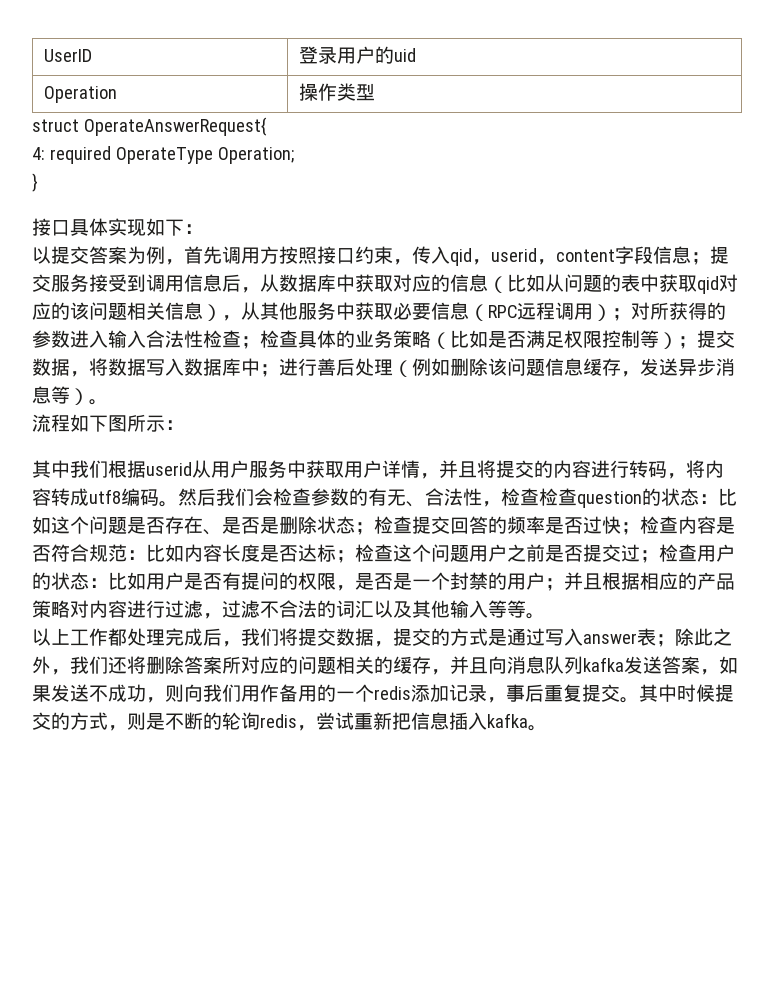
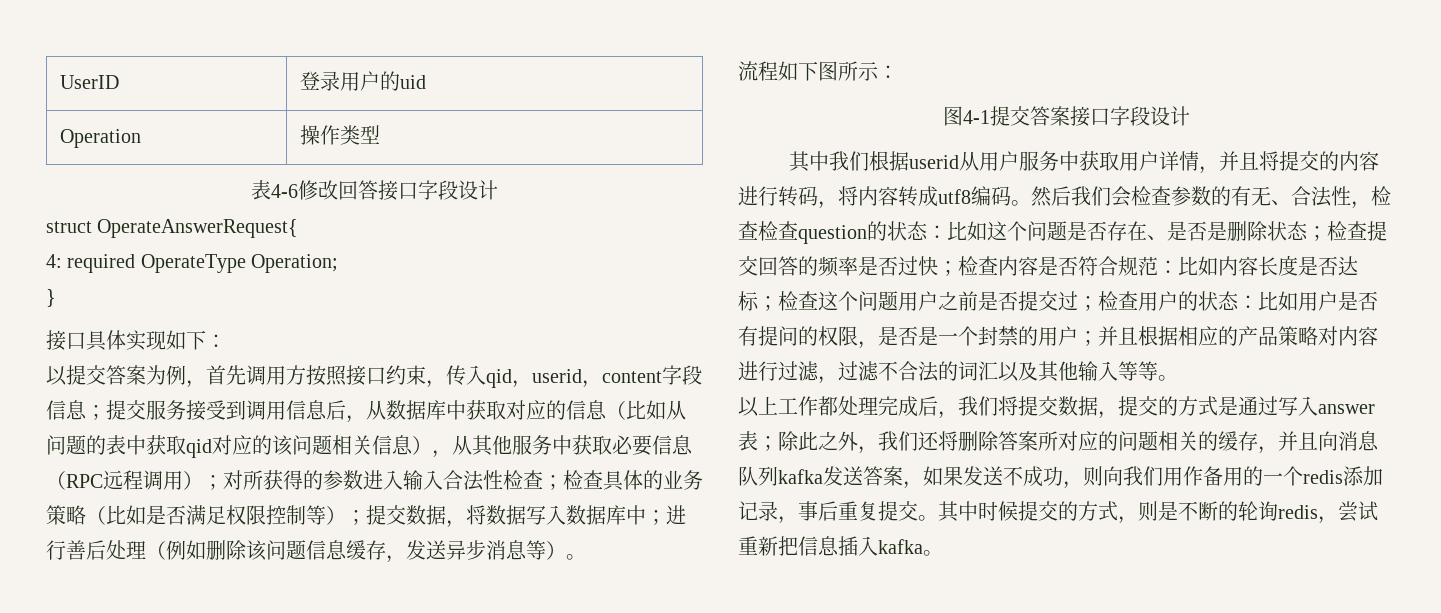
+ 表4-6修改回答接口字段设计
+ 图4-1提交答案接口字段设计

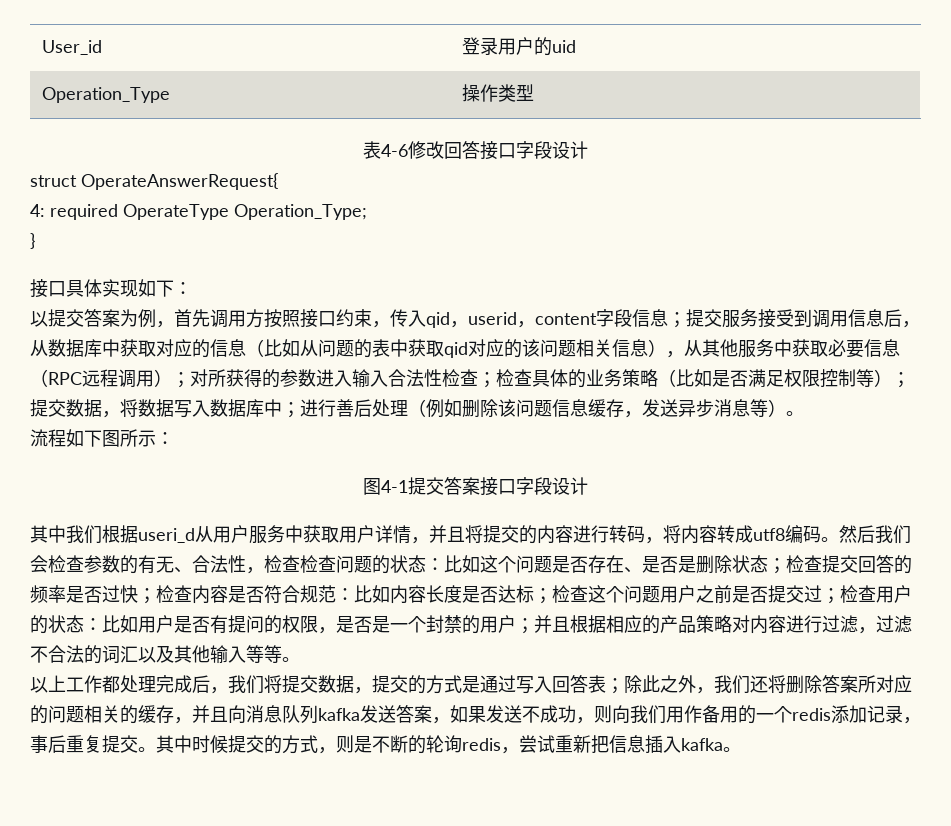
- UserID | 登录用户的uid
+ User_id | 登录用户的uid
- Operation | 操作类型
+ Operation_Type | 操作类型
- 4: required OperateType Operation;
+ 4: required OperateType Operation_Type;
- 其中我们根据userid从用户服务中获取用户详情，并且将提交的内容进行转码，将内容转成utf8编码。
+ 其中我们根据useri_d从用户服务中获取用户详情，并且将提交的内容进行转码，将内容转成utf8编码。
- 然后我们会检查参数的有无、合法性，检查检查question的状态：
+ 然后我们会检查参数的有无、合法性，检查检查问题的状态：
- 以上工作都处理完成后，我们将提交数据，提交的方式是通过写入answer表；除此之外，我们还将删除答案所对应的问题相关的缓存，并且向消息队列kafka发送答案，如果发送不成功，则向我们用作备用的一个redis添加记录，事后重复提交。
+ 以上工作都处理完成后，我们将提交数据，提交的方式是通过写入回答表；除此之外，我们还将删除答案所对应的问题相关的缓存，并且向消息队列kafka发送答案，如果发送不成功，则向我们用作备用的一个redis添加记录，事后重复提交。

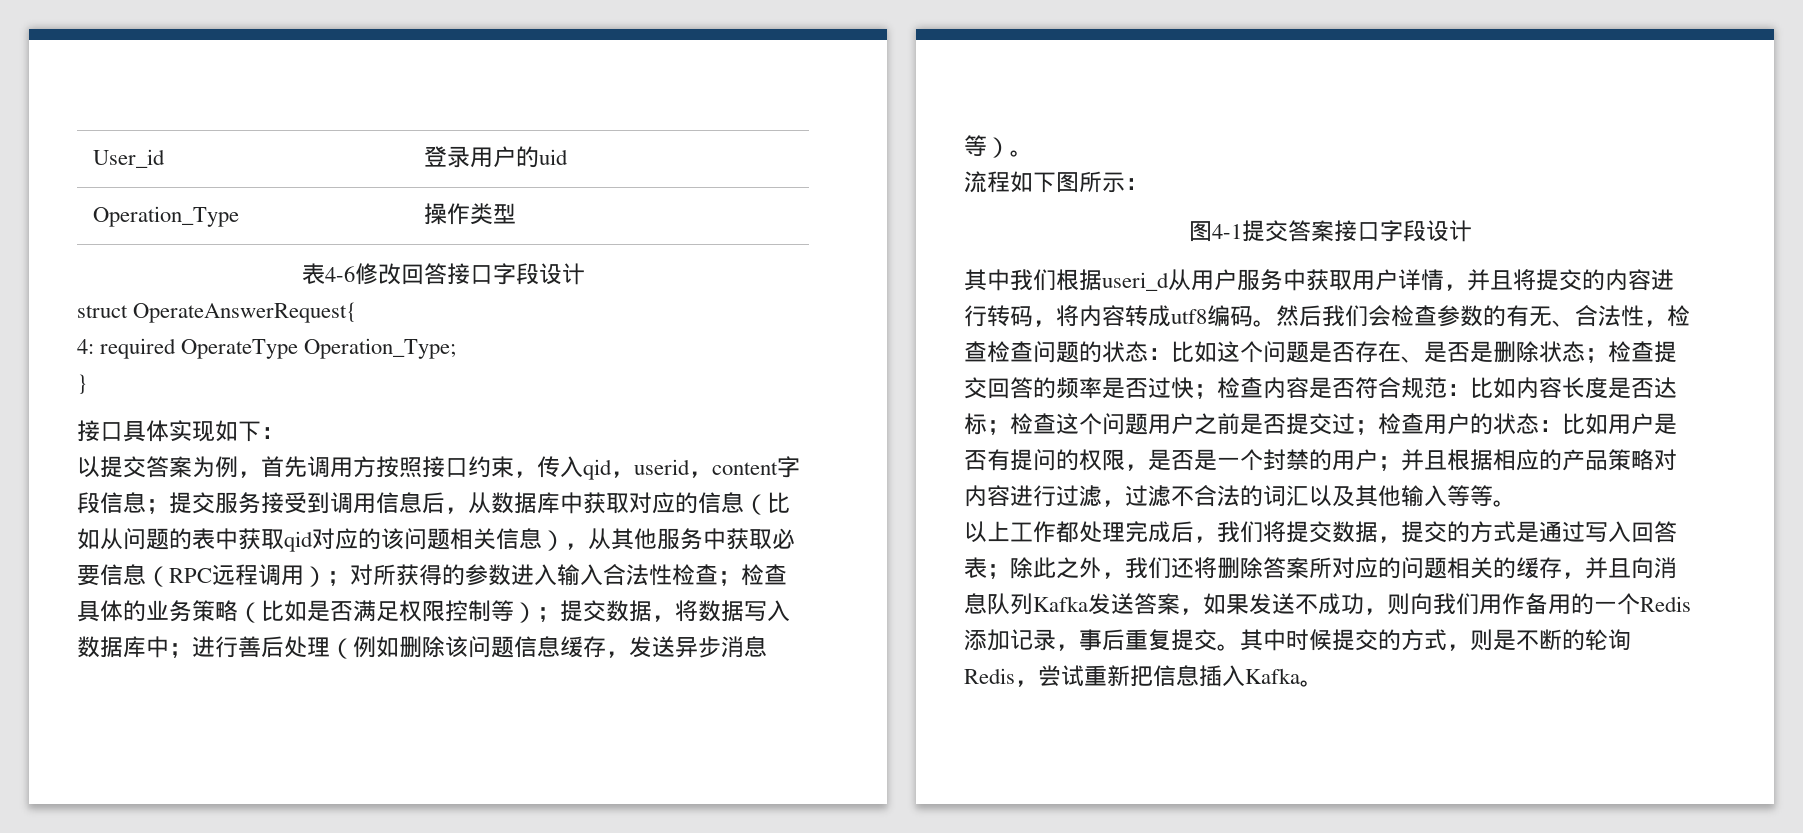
- 以上工作都处理完成后，我们将提交数据，提交的方式是通过写入回答表；除此之外，我们还将删除答案所对应的问题相关的缓存，并且向消息队列kafka发送答案，如果发送不成功，则向我们用作备用的一个redis添加记录，事后重复提交。
+ 以上工作都处理完成后，我们将提交数据，提交的方式是通过写入回答表；除此之外，我们还将删除答案所对应的问题相关的缓存，并且向消息队列Kafka发送答案，如果发送不成功，则向我们用作备用的一个Redis添加记录，事后重复提交。
- 其中时候提交的方式，则是不断的轮询redis，尝试重新把信息插入kafka。
+ 其中时候提交的方式，则是不断的轮询Redis，尝试重新把信息插入Kafka。

